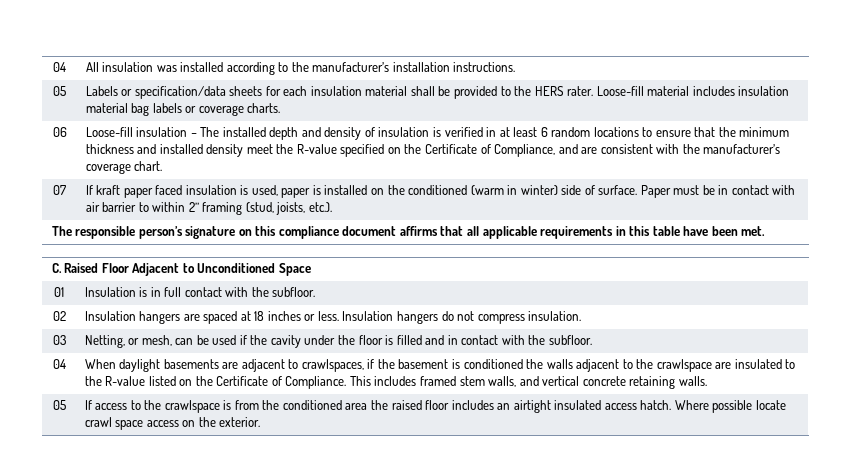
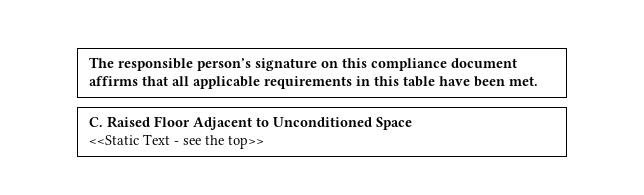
- 04 | All insulation was installed according to the manufacturer’s installation instructions.
- 05 | Labels or specification/data sheets for each insulation material shall be provided to the HERS rater. Loose-fill material includes insulation material bag labels or coverage charts.
- 06 | Loose-fill insulation – The installed depth and density of insulation is verified in at least 6 random locations to ensure that the minimum thickness and installed density meet the R-value specified on the Certificate of Compliance, and are consistent with the manufacturer’s coverage chart.
- 07 | If kraft paper faced insulation is used, paper is installed on the conditioned (warm in winter) side of surface. Paper must be in contact with air barrier to within 2” framing (stud, joists, etc.).
  C. Raised Floor Adjacent to Unconditioned Space
- 01 | Insulation is in full contact with the subfloor.
- 02 | Insulation hangers are spaced at 18 inches or less. Insulation hangers do not compress insulation.
- 03 | Netting, or mesh, can be used if the cavity under the floor is filled and in contact with the subfloor.
- 04 | When daylight basements are adjacent to crawlspaces, if the basement is conditioned the walls adjacent to the crawlspace are insulated to the R-value listed on the Certificate of Compliance. This includes framed stem walls, and vertical concrete retaining walls.
- 05 | If access to the crawlspace is from the conditioned area the raised floor includes an airtight insulated access hatch. Where possible locate crawl space access on the exterior.
+ <<Static Text - see the top>>

